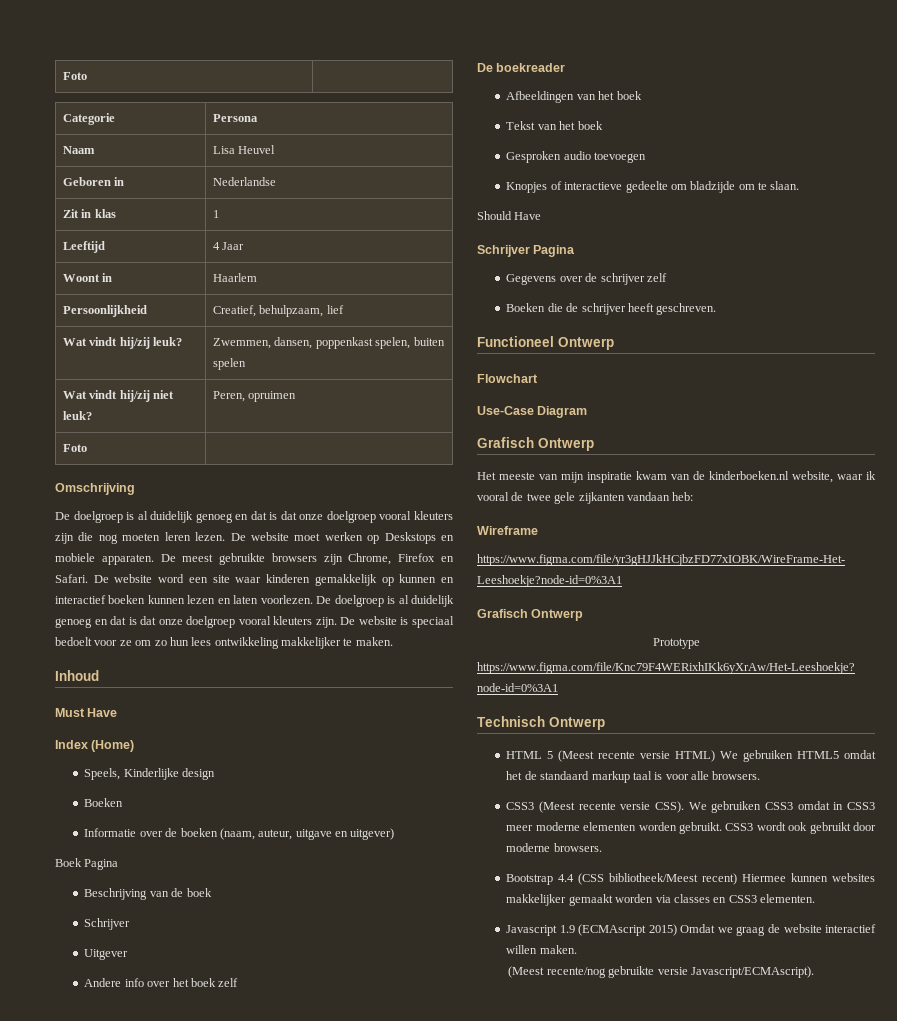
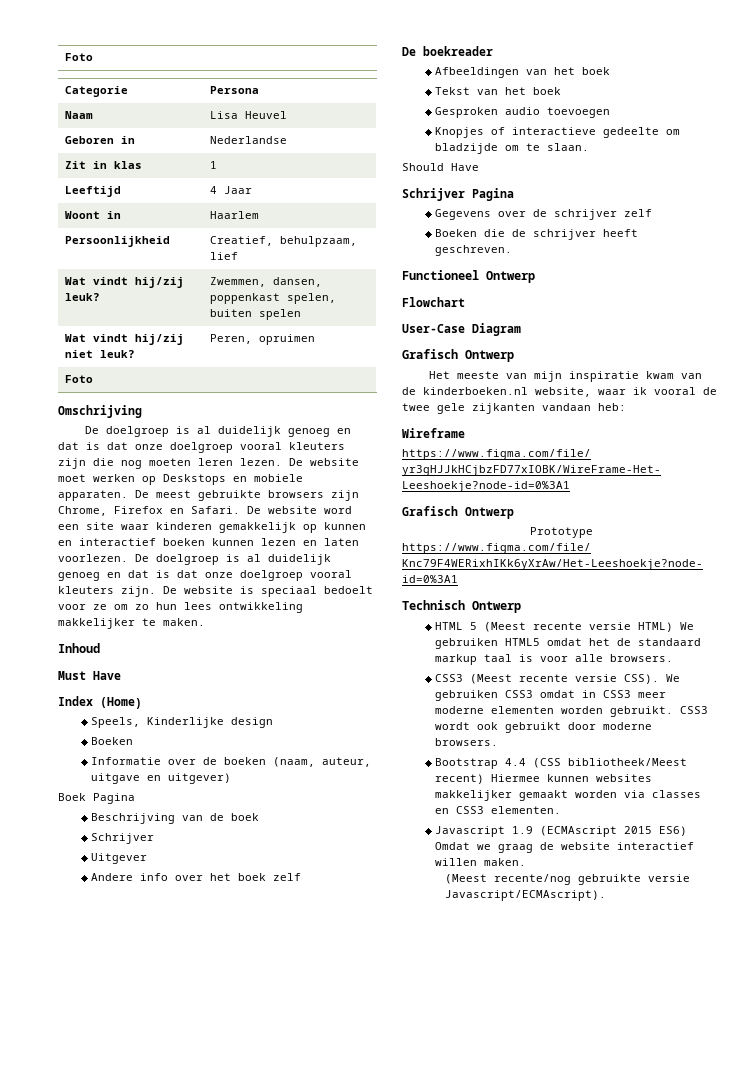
- Use-Case Diagram
+ User-Case Diagram
- Javascript 1.9 (ECMAscript 2015) Omdat we graag de website interactief willen maken.
+ Javascript 1.9 (ECMAscript 2015 ES6) Omdat we graag de website interactief willen maken.

